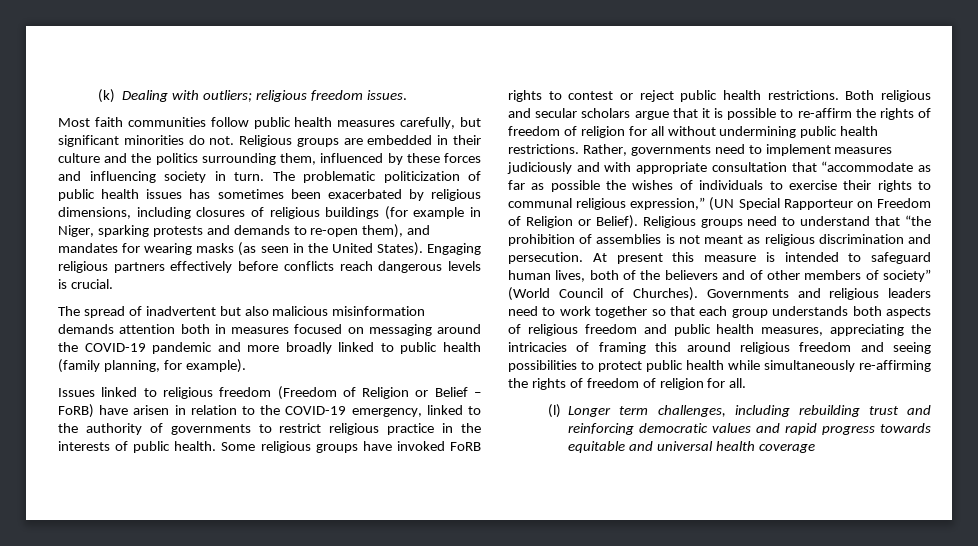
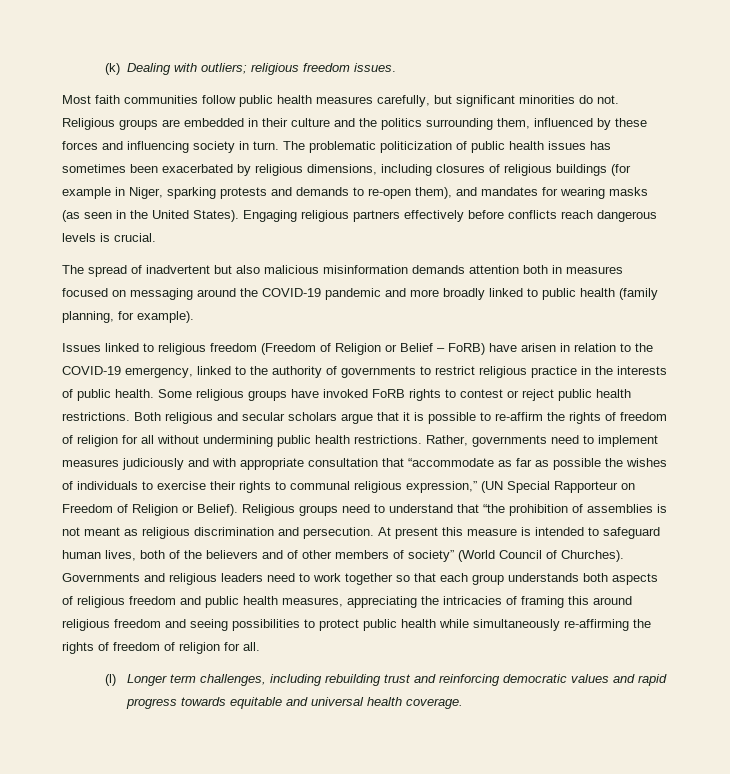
- (l) Longer term challenges, including rebuilding trust and reinforcing democratic values and rapid progress towards equitable and universal health coverage
+ (l) Longer term challenges, including rebuilding trust and reinforcing democratic values and rapid progress towards equitable and universal health coverage.

